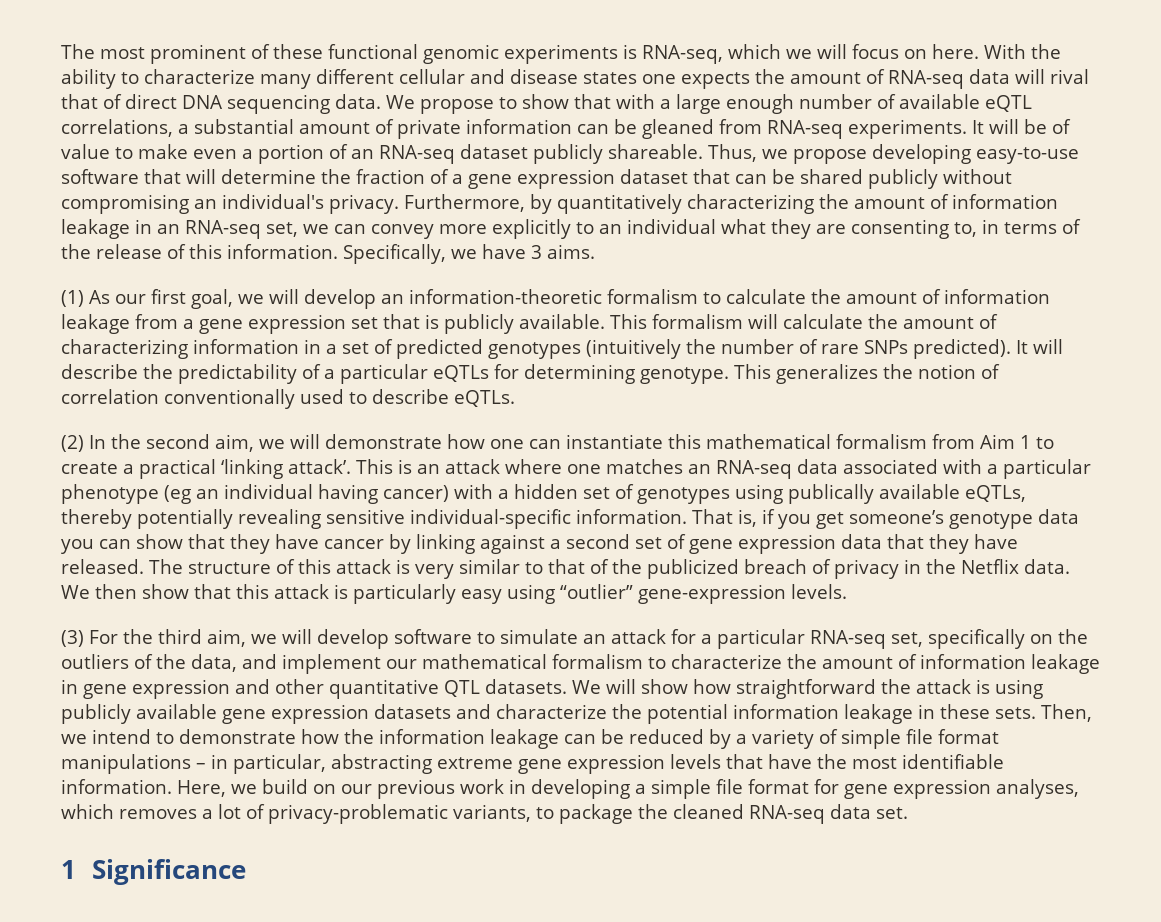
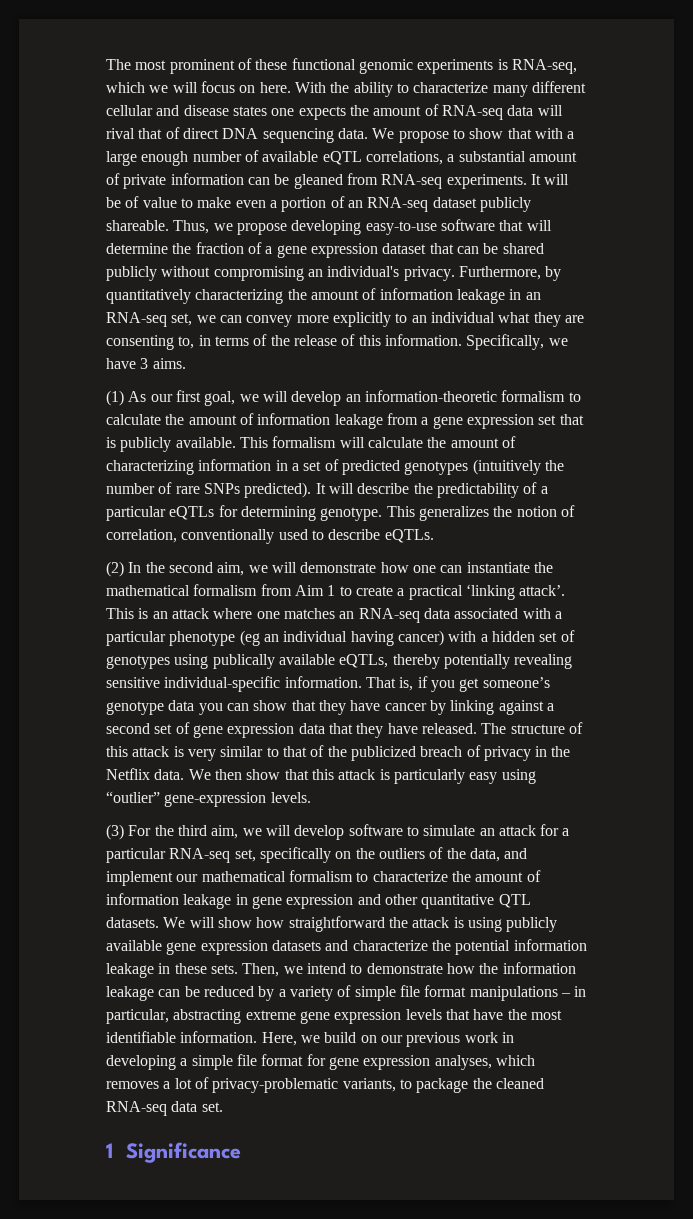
- This generalizes the notion of correlation conventionally used to describe eQTLs.
+ This generalizes the notion of correlation, conventionally used to describe eQTLs.
- (2) In the second aim, we will demonstrate how one can instantiate this mathematical formalism from Aim 1 to create a practical ‘linking attack’.
+ (2) In the second aim, we will demonstrate how one can instantiate the mathematical formalism from Aim 1 to create a practical ‘linking attack’.

